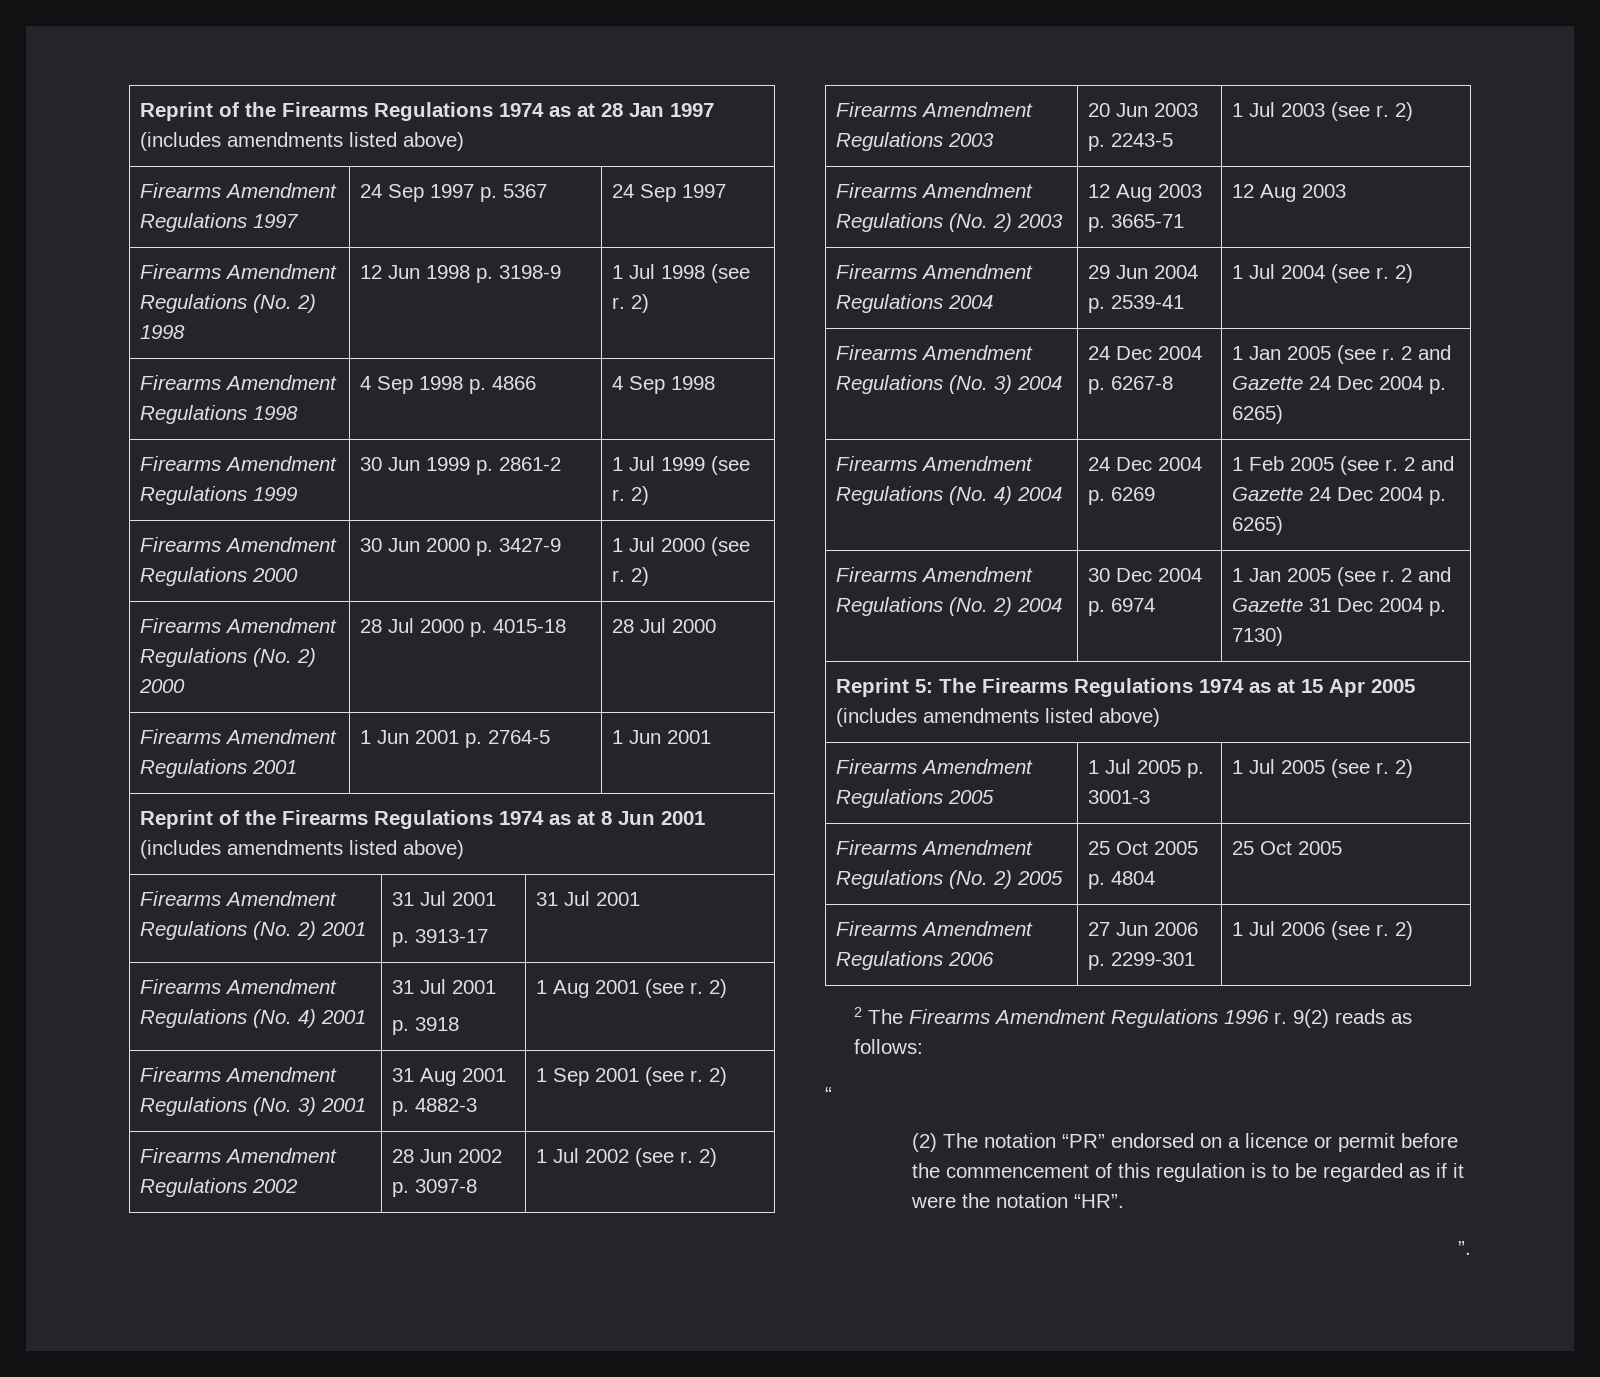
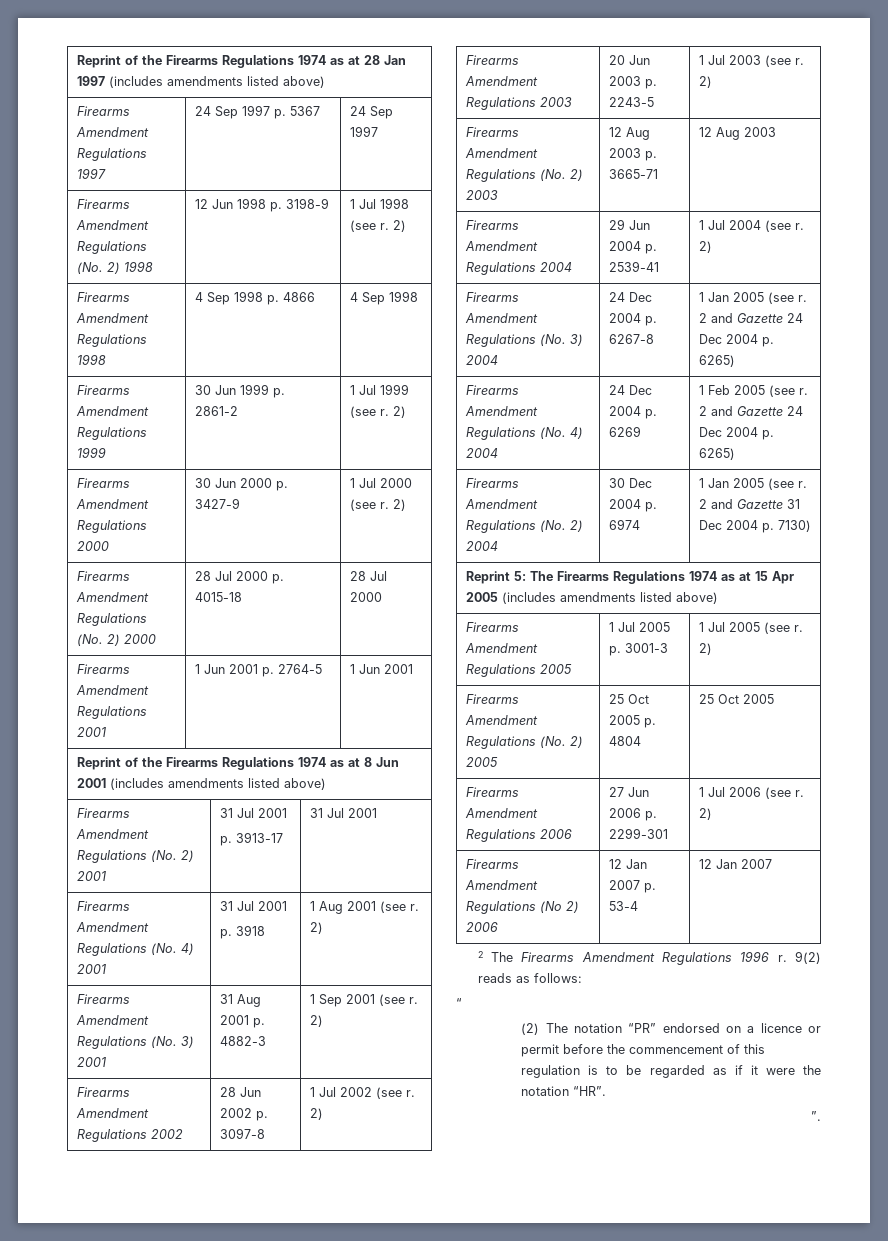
+ Firearms Amendment Regulations (No 2) 2006 | 12 Jan 2007 p. 53-4 | 12 Jan 2007

